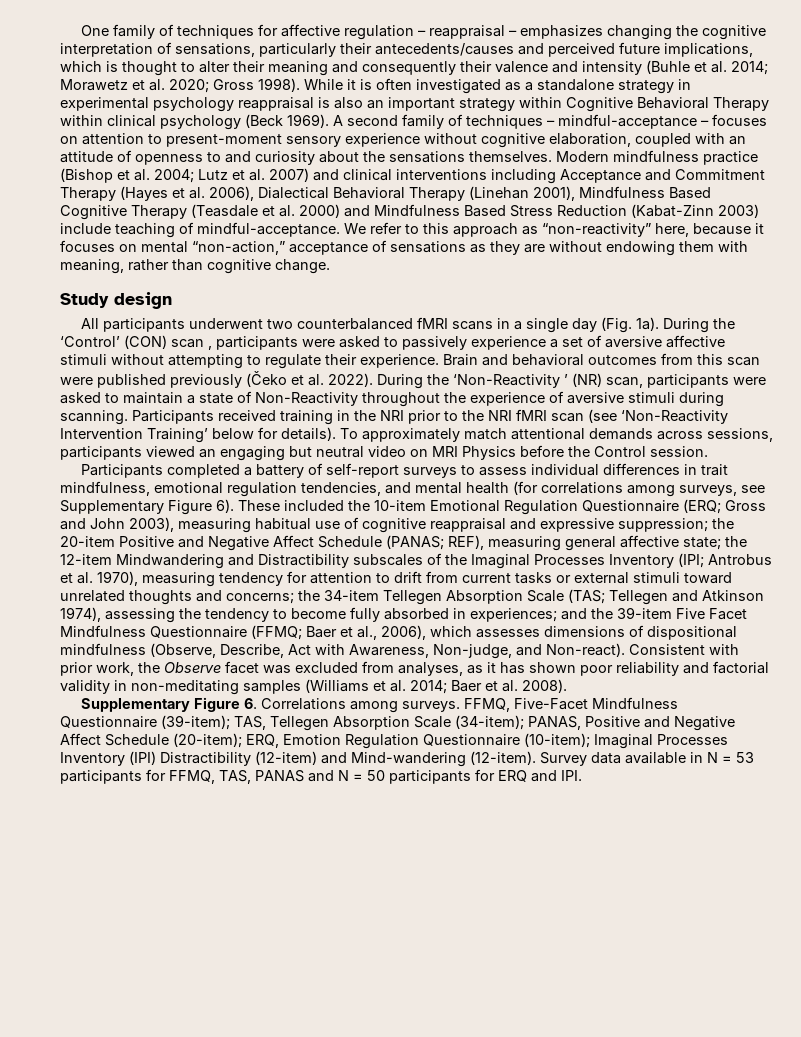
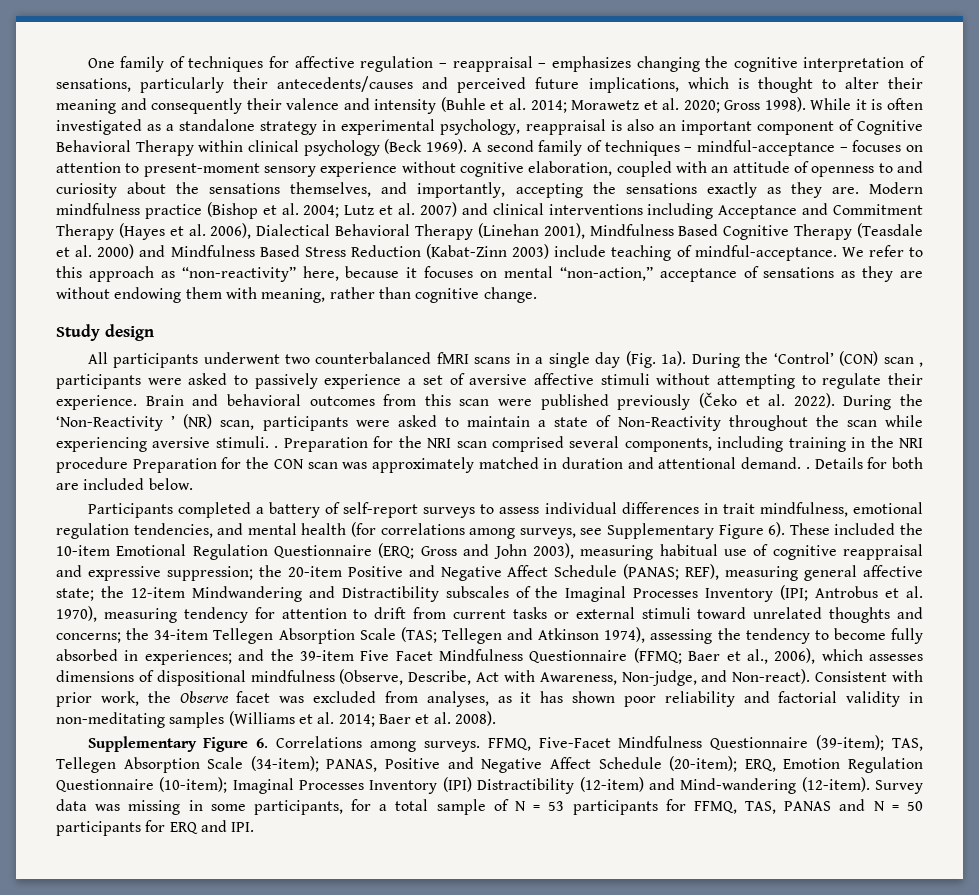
- While it is often investigated as a standalone strategy in experimental psychology reappraisal is also an important strategy within Cognitive Behavioral Therapy within clinical psychology (Beck 1969).
+ While it is often investigated as a standalone strategy in experimental psychology, reappraisal is also an important component of Cognitive Behavioral Therapy within clinical psychology (Beck 1969).
- A second family of techniques – mindful-acceptance – focuses on attention to present-moment sensory experience without cognitive elaboration, coupled with an attitude of openness to and curiosity about the sensations themselves.
+ A second family of techniques – mindful-acceptance – focuses on attention to present-moment sensory experience without cognitive elaboration, coupled with an attitude of openness to and curiosity about the sensations themselves, and importantly, accepting the sensations exactly as they are.
- During the ‘Non-Reactivity ’ (NR) scan, participants were asked to maintain a state of Non-Reactivity throughout the experience of aversive stimuli during scanning. Participants received training in the NRI prior to the NRI fMRI scan (see ‘Non-Reactivity Intervention Training’ below for details). To approximately match attentional demands across sessions, participants viewed an engaging but neutral video on MRI Physics before the Control session.
+ During the ‘Non-Reactivity ’ (NR) scan, participants were asked to maintain a state of Non-Reactivity throughout the scan while experiencing aversive stimuli. . Preparation for the NRI scan comprised several components, including training in the NRI procedure Preparation for the CON scan was approximately matched in duration and attentional demand. . Details for both are included below.
- Survey data available in N = 53 participants for FFMQ, TAS, PANAS and N = 50 participants for ERQ and IPI.
+ Survey data was missing in some participants, for a total sample of N = 53 participants for FFMQ, TAS, PANAS and N = 50 participants for ERQ and IPI.

